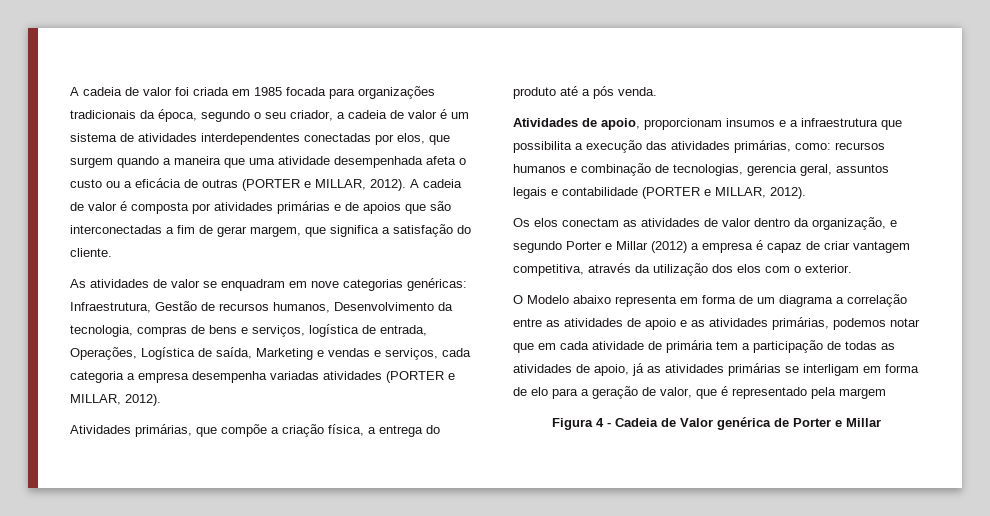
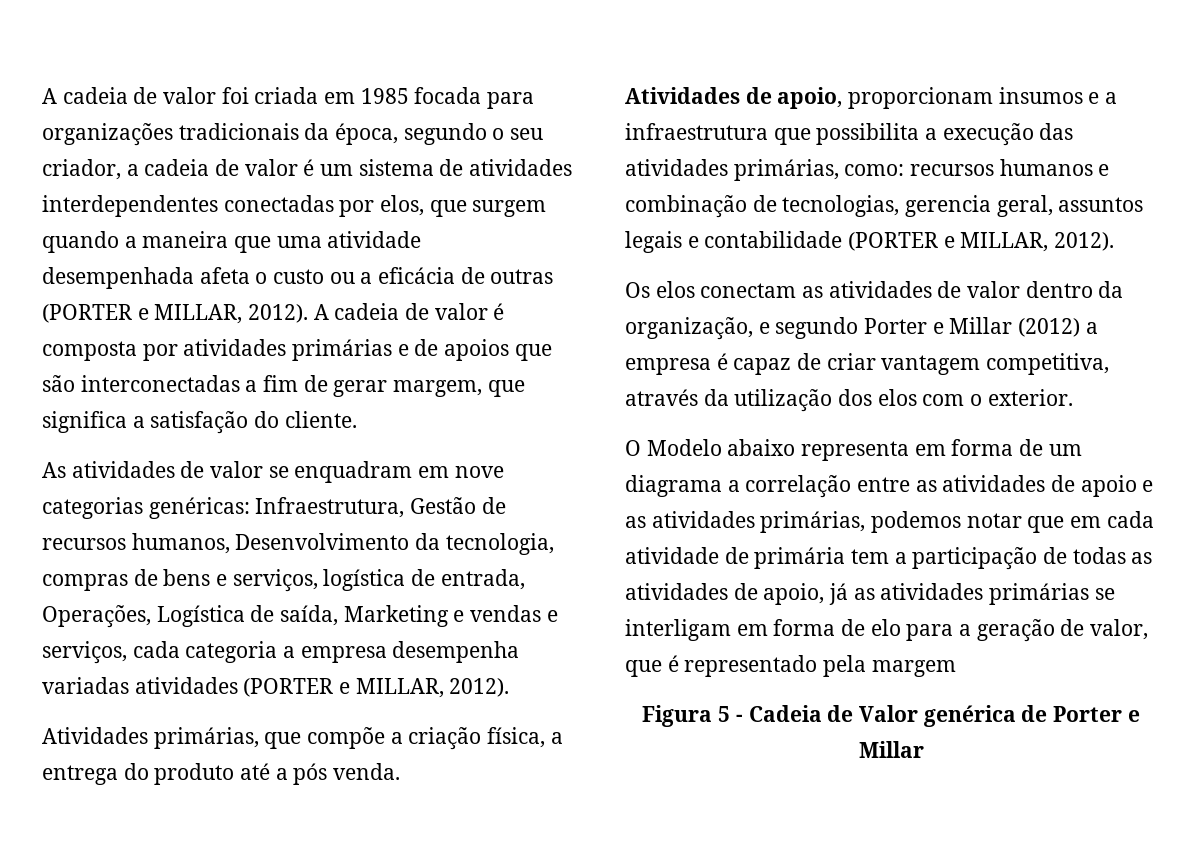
- Figura 4 - Cadeia de Valor genérica de Porter e Millar
+ Figura 5 - Cadeia de Valor genérica de Porter e Millar

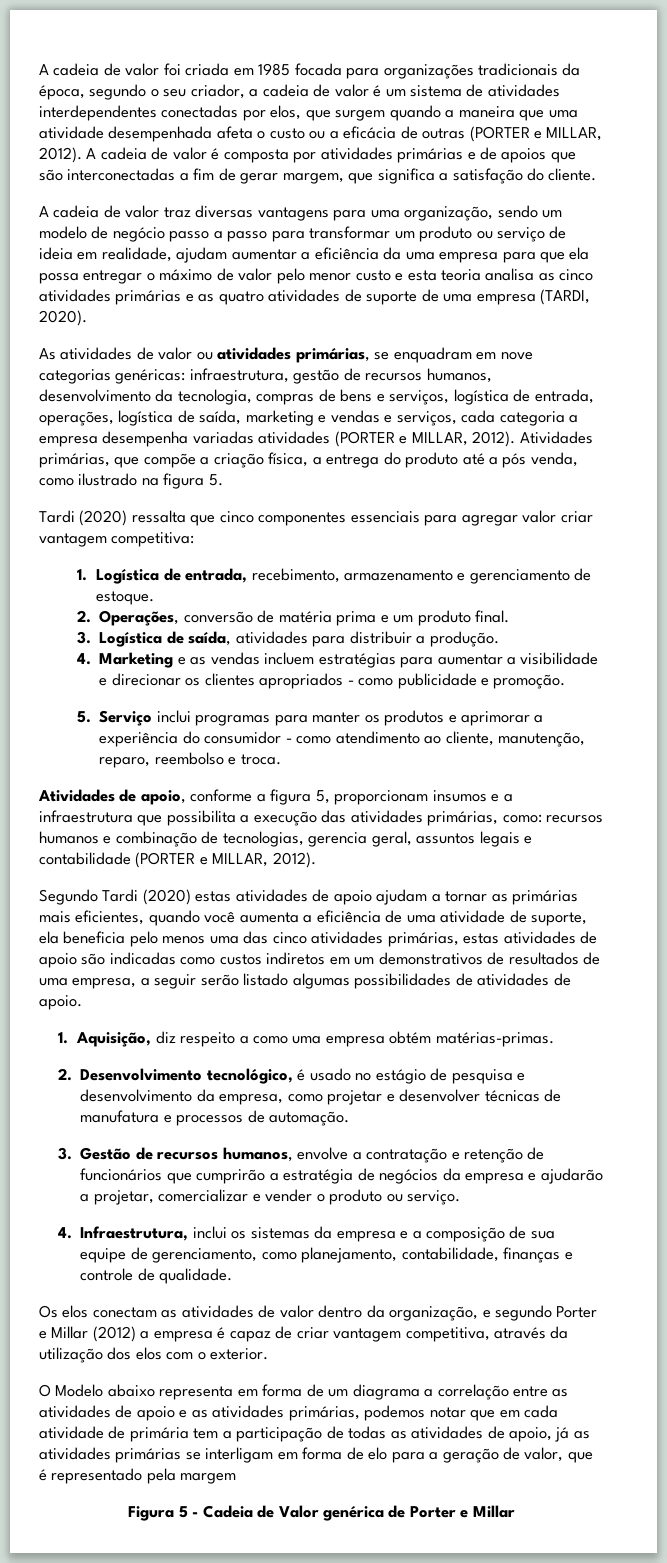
+ A cadeia de valor traz diversas vantagens para uma organização, sendo um modelo de negócio passo a passo para transformar um produto ou serviço de ideia em realidade, ajudam aumentar a eficiência da uma empresa para que ela possa entregar o máximo de valor pelo menor custo e esta teoria analisa as cinco atividades primárias e as quatro atividades de suporte de uma empresa (TARDI, 2020).
- As atividades de valor se enquadram em nove categorias genéricas: Infraestrutura, Gestão de recursos humanos, Desenvolvimento da tecnologia, compras de bens e serviços, logística de entrada, Operações, Logística de saída, Marketing e vendas e serviços, cada categoria a empresa desempenha variadas atividades (PORTER e MILLAR, 2012).
- Atividades primárias, que compõe a criação física, a entrega do produto até a pós venda.
+ As atividades de valor ou atividades primárias, se enquadram em nove categorias genéricas: infraestrutura, gestão de recursos humanos, desenvolvimento da tecnologia, compras de bens e serviços, logística de entrada, operações, logística de saída, marketing e vendas e serviços, cada categoria a empresa desempenha variadas atividades (PORTER e MILLAR, 2012). Atividades primárias, que compõe a criação física, a entrega do produto até a pós venda, como ilustrado na figura 5.
+ Tardi (2020) ressalta que cinco componentes essenciais para agregar valor criar vantagem competitiva:
+ 1. Logística de entrada, recebimento, armazenamento e gerenciamento de estoque.
+ 2. Operações, conversão de matéria prima e um produto final.
+ 3. Logística de saída, atividades para distribuir a produção.
+ 4. Marketing e as vendas incluem estratégias para aumentar a visibilidade e direcionar os clientes apropriados - como publicidade e promoção.
+ 5. Serviço inclui programas para manter os produtos e aprimorar a experiência do consumidor - como atendimento ao cliente, manutenção, reparo, reembolso e troca.
- Atividades de apoio, proporcionam insumos e a infraestrutura que possibilita a execução das atividades primárias, como: recursos humanos e combinação de tecnologias, gerencia geral, assuntos legais e contabilidade (PORTER e MILLAR, 2012).
+ Atividades de apoio, conforme a figura 5, proporcionam insumos e a infraestrutura que possibilita a execução das atividades primárias, como: recursos humanos e combinação de tecnologias, gerencia geral, assuntos legais e contabilidade (PORTER e MILLAR, 2012).
+ Segundo Tardi (2020) estas atividades de apoio ajudam a tornar as primárias mais eficientes, quando você aumenta a eficiência de uma atividade de suporte, ela beneficia pelo menos uma das cinco atividades primárias, estas atividades de apoio são indicadas como custos indiretos em um demonstrativos de resultados de uma empresa, a seguir serão listado algumas possibilidades de atividades de apoio.
+ 1. Aquisição, diz respeito a como uma empresa obtém matérias-primas.
+ 2. Desenvolvimento tecnológico, é usado no estágio de pesquisa e desenvolvimento da empresa, como projetar e desenvolver técnicas de manufatura e processos de automação.
+ 3. Gestão de recursos humanos, envolve a contratação e retenção de funcionários que cumprirão a estratégia de negócios da empresa e ajudarão a projetar, comercializar e vender o produto ou serviço.
+ 4. Infraestrutura, inclui os sistemas da empresa e a composição de sua equipe de gerenciamento, como planejamento, contabilidade, finanças e controle de qualidade.

